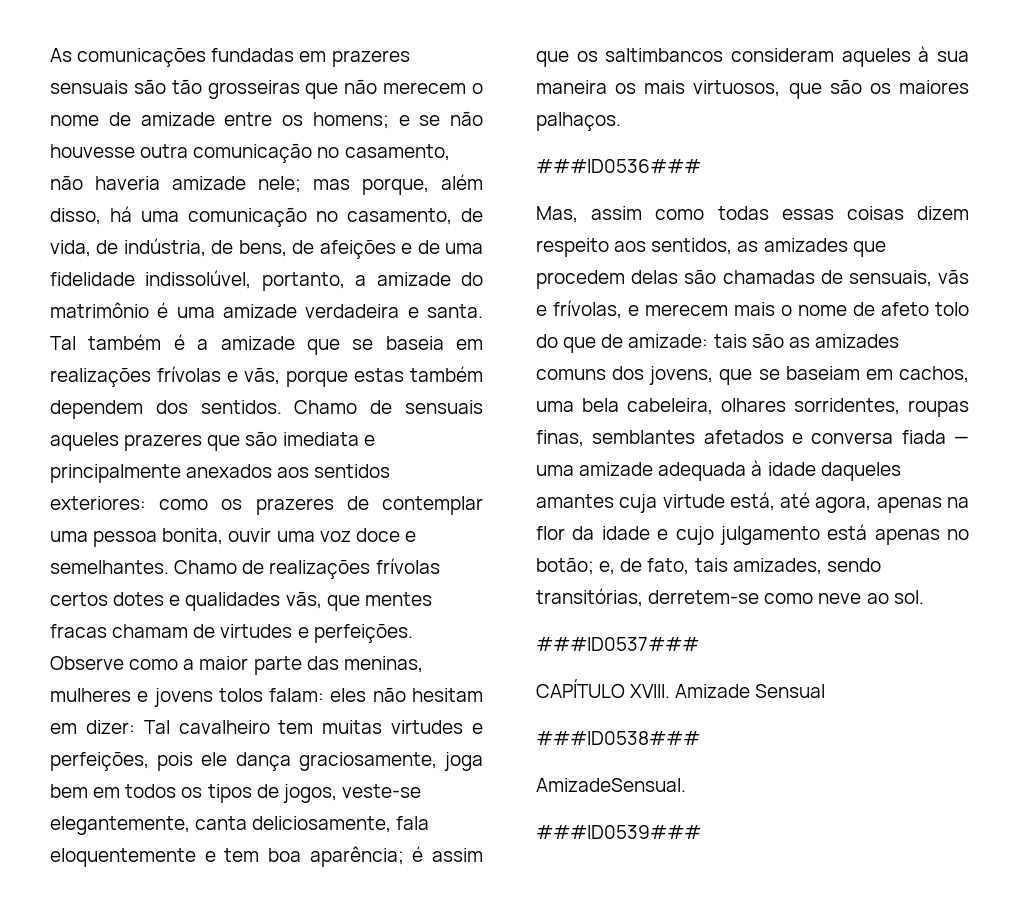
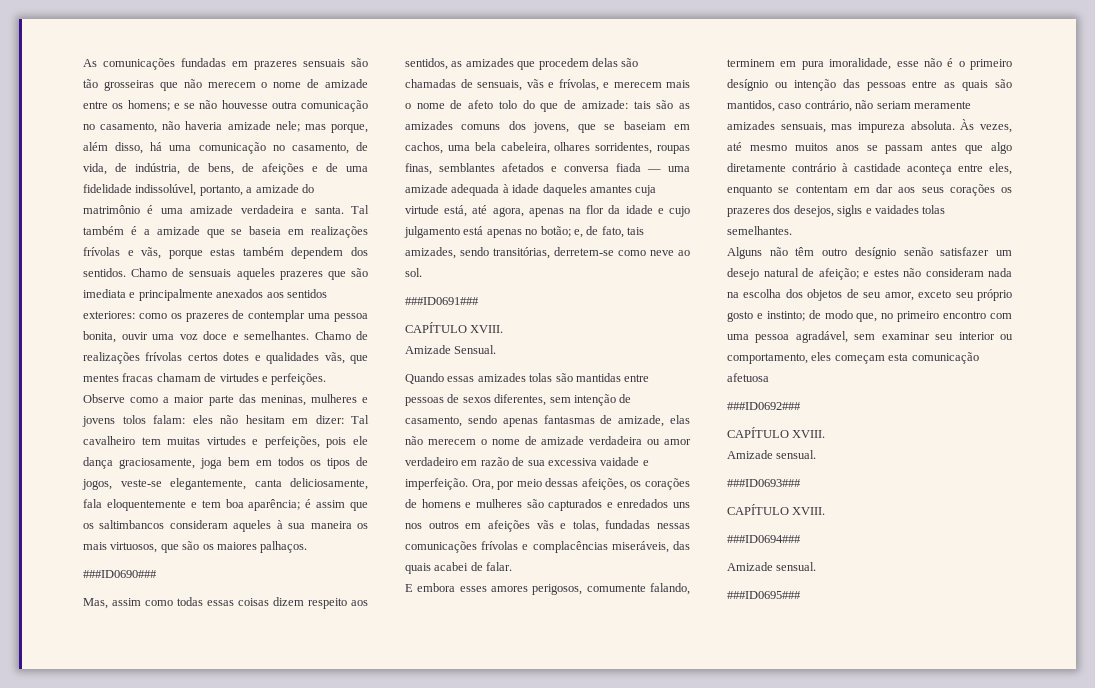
- ###ID0536###
+ ###ID0690###
- ###ID0537###
- CAPÍTULO XVIII. Amizade Sensual
- ###ID0538###
- AmizadeSensual.
- ###ID0539###
+ ###ID0691###
+ CAPÍTULO XVIII.
+ Amizade Sensual.
+ Quando essas amizades tolas são mantidas entre pessoas de sexos diferentes, sem intenção de casamento, sendo apenas fantasmas de amizade, elas não merecem o nome de amizade verdadeira ou amor verdadeiro em razão de sua excessiva vaidade e imperfeição. Ora, por meio dessas afeições, os corações de homens e mulheres são capturados e enredados uns nos outros em afeições vãs e tolas, fundadas nessas comunicações frívolas e complacências miseráveis, das quais acabei de falar.
+ E embora esses amores perigosos, comumente falando, terminem em pura imoralidade, esse não é o primeiro desígnio ou intenção das pessoas entre as quais são mantidos, caso contrário, não seriam meramente amizades sensuais, mas impureza absoluta. Às vezes, até mesmo muitos anos se passam antes que algo diretamente contrário à castidade aconteça entre eles, enquanto se contentam em dar aos seus corações os prazeres dos desejos, siglıs e vaidades tolas semelhantes.
+ Alguns não têm outro desígnio senão satisfazer um desejo natural de afeição; e estes não consideram nada na escolha dos objetos de seu amor, exceto seu próprio gosto e instinto; de modo que, no primeiro encontro com uma pessoa agradável, sem examinar seu interior ou comportamento, eles começam esta comunicação afetuosa
+ ###ID0692###
+ CAPÍTULO XVIII.
+ Amizade sensual.
+ ###ID0693###
+ CAPÍTULO XVIII.
+ ###ID0694###
+ Amizade sensual.
+ ###ID0695###

